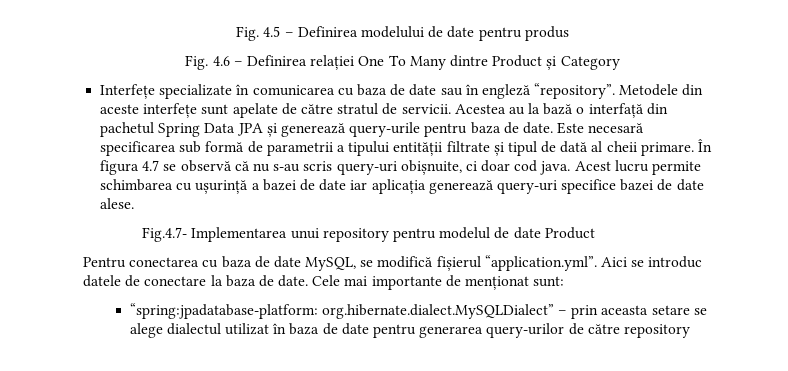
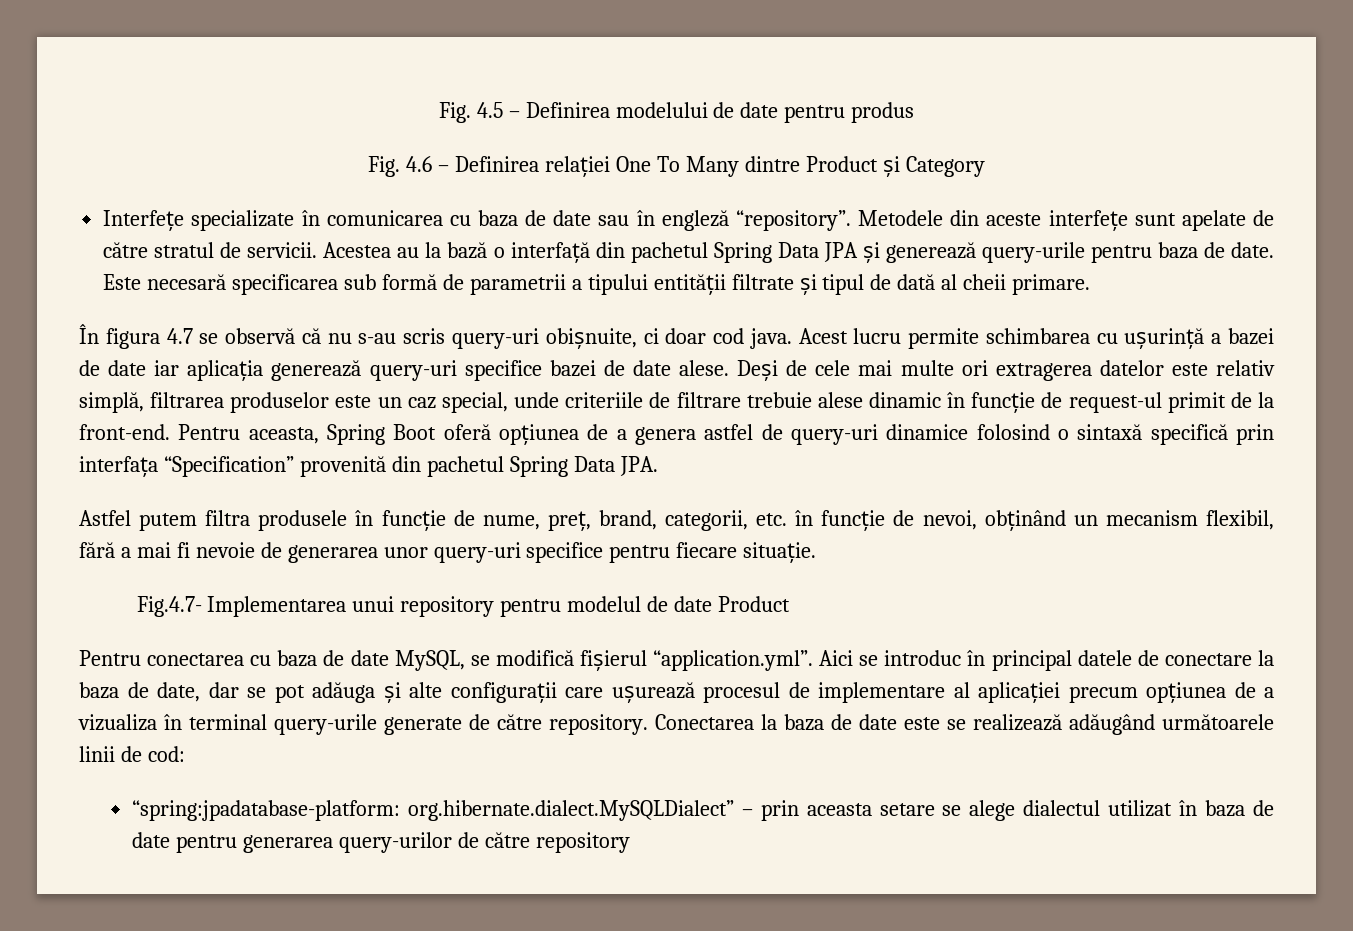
- Este necesară specificarea sub formă de parametrii a tipului entității filtrate și tipul de dată al cheii primare. În figura 4.7 se observă că nu s-au scris query-uri obișnuite, ci doar cod java.
+ Este necesară specificarea sub formă de parametrii a tipului entității filtrate și tipul de dată al cheii primare.
+ În figura 4.7 se observă că nu s-au scris query-uri obișnuite, ci doar cod java.
+ Deși de cele mai multe ori extragerea datelor este relativ simplă, filtrarea produselor este un caz special, unde criteriile de filtrare trebuie alese dinamic în funcție de request-ul primit de la front-end. Pentru aceasta, Spring Boot oferă opțiunea de a genera astfel de query-uri dinamice folosind o sintaxă specifică prin interfața “Specification” provenită din pachetul Spring Data JPA.
+ Astfel putem filtra produsele în funcție de nume, preț, brand, categorii, etc. în funcție de nevoi, obținând un mecanism flexibil, fără a mai fi nevoie de generarea unor query-uri specifice pentru fiecare situație.
- Pentru conectarea cu baza de date MySQL, se modifică fișierul “application.yml”. Aici se introduc datele de conectare la baza de date. Cele mai importante de menționat sunt:
+ Pentru conectarea cu baza de date MySQL, se modifică fișierul “application.yml”. Aici se introduc în principal datele de conectare la baza de date, dar se pot adăuga și alte configurații care ușurează procesul de implementare al aplicației precum opțiunea de a vizualiza în terminal query-urile generate de către repository. Conectarea la baza de date este se realizează adăugând următoarele linii de cod:

